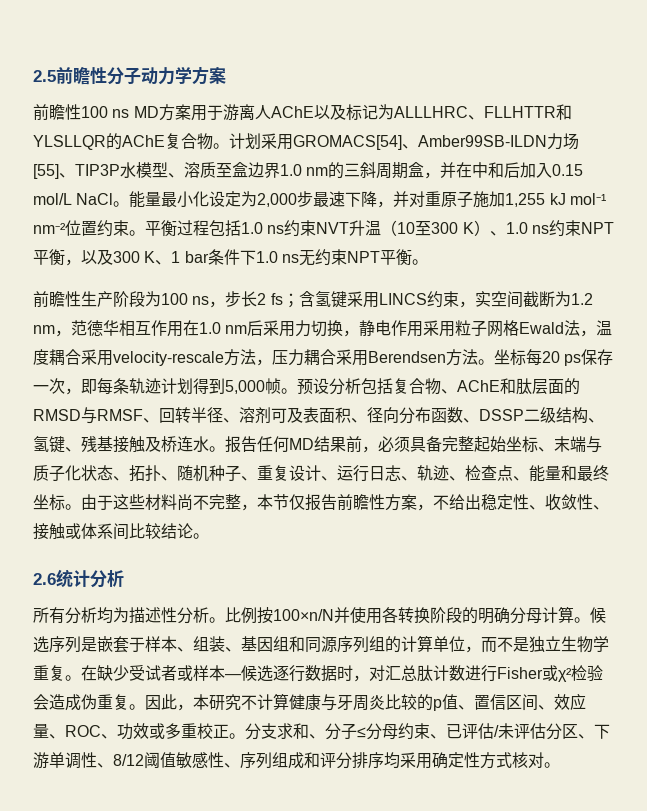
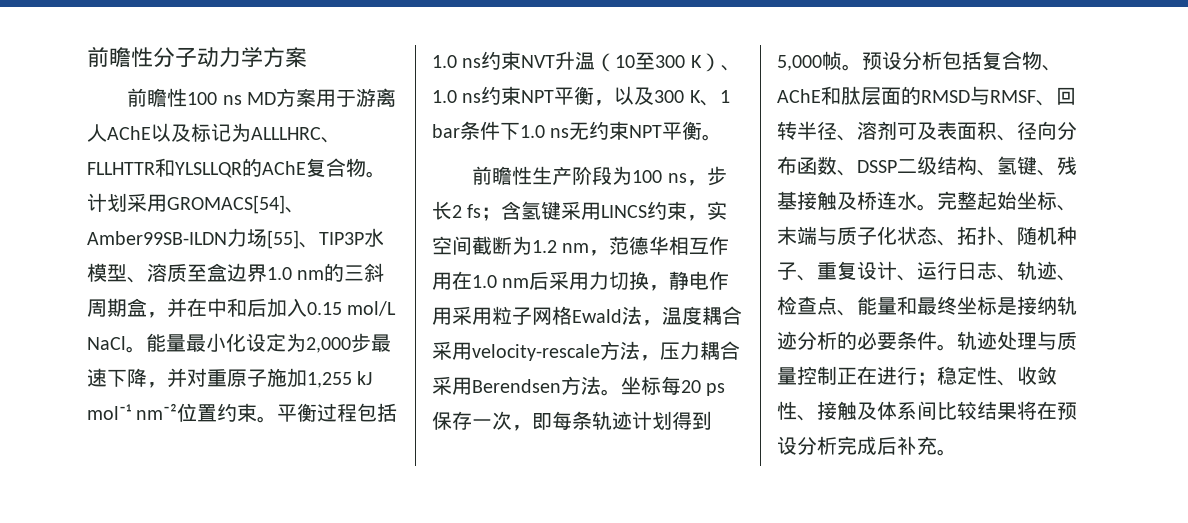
- 2.5前瞻性分子动力学方案
+ 前瞻性分子动力学方案
- 报告任何MD结果前，必须具备完整起始坐标、末端与质子化状态、拓扑、随机种子、重复设计、运行日志、轨迹、检查点、能量和最终坐标。由于这些材料尚不完整，本节仅报告前瞻性方案，不给出稳定性、收敛性、接触或体系间比较结论。
- 2.6统计分析
- 所有分析均为描述性分析。比例按100×n/N并使用各转换阶段的明确分母计算。候选序列是嵌套于样本、组装、基因组和同源序列组的计算单位，而不是独立生物学重复。在缺少受试者或样本—候选逐行数据时，对汇总肽计数进行Fisher或χ²检验会造成伪重复。因此，本研究不计算健康与牙周炎比较的p值、置信区间、效应量、ROC、功效或多重校正。分支求和、分子≤分母约束、已评估/未评估分区、下游单调性、8/12阈值敏感性、序列组成和评分排序均采用确定性方式核对。
+ 完整起始坐标、末端与质子化状态、拓扑、随机种子、重复设计、运行日志、轨迹、检查点、能量和最终坐标是接纳轨迹分析的必要条件。轨迹处理与质量控制正在进行；稳定性、收敛性、接触及体系间比较结果将在预设分析完成后补充。

